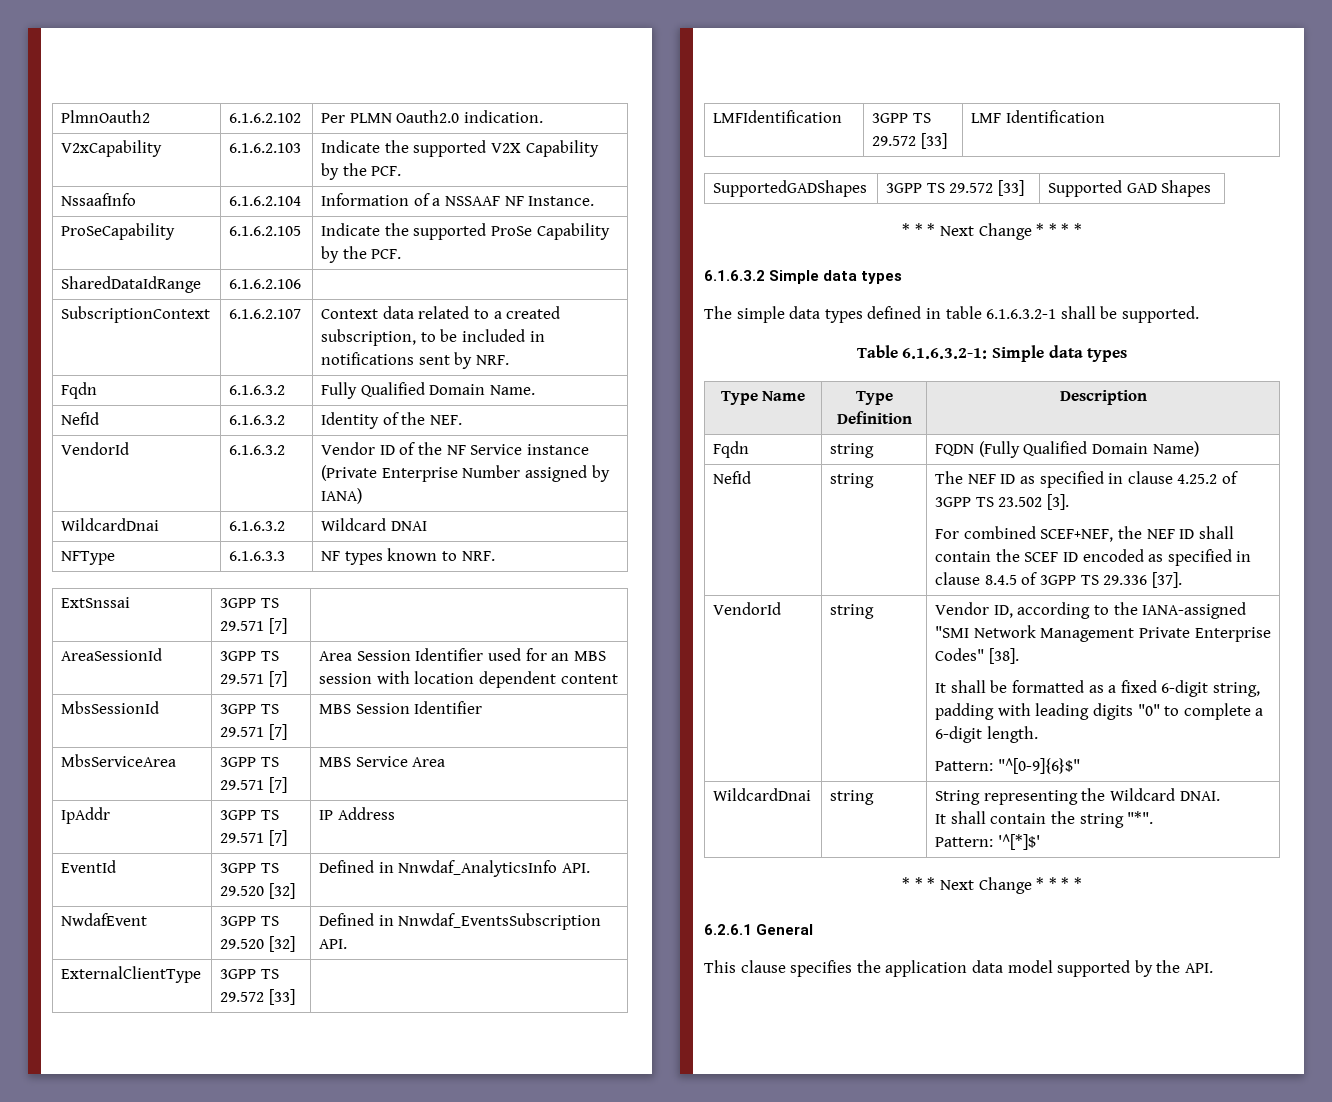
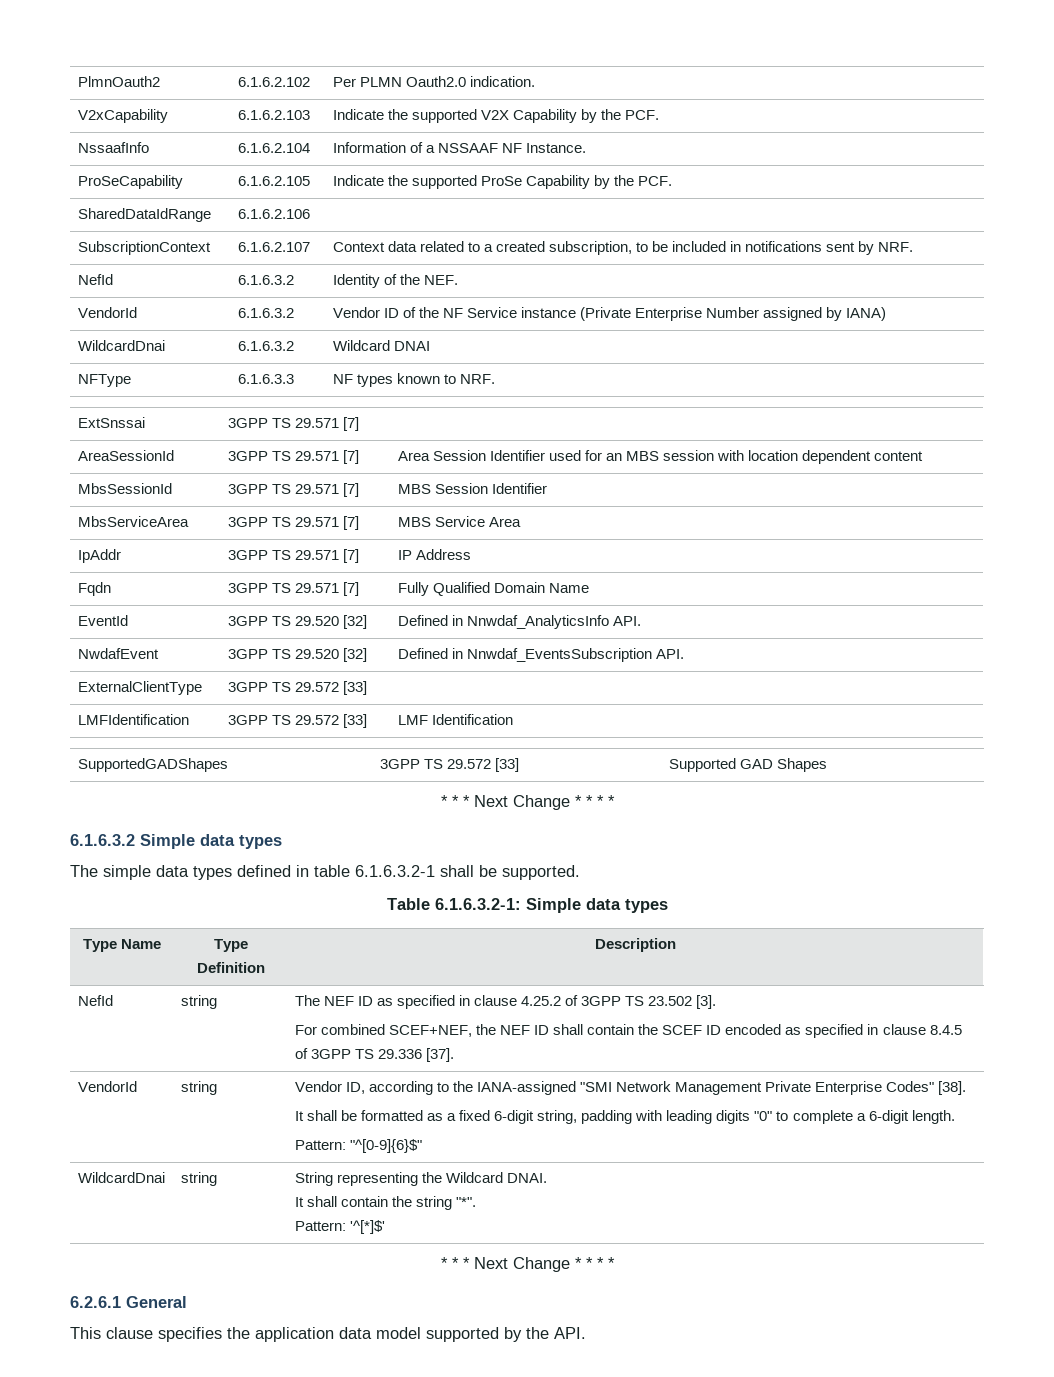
- Fqdn | 6.1.6.3.2 | Fully Qualified Domain Name.
+ Fqdn | 3GPP TS 29.571 [7] | Fully Qualified Domain Name
- Fqdn | string | FQDN (Fully Qualified Domain Name)

